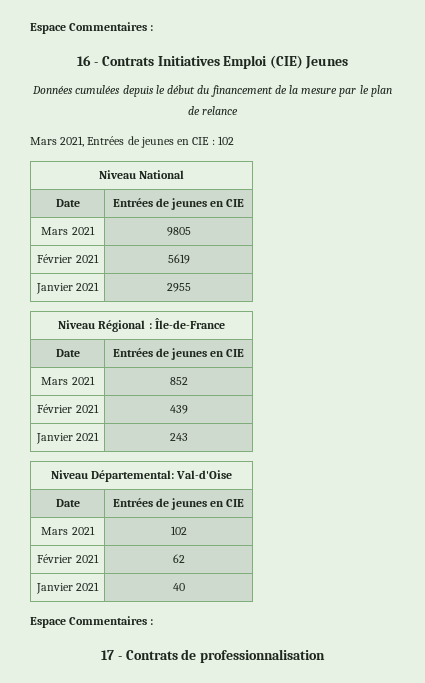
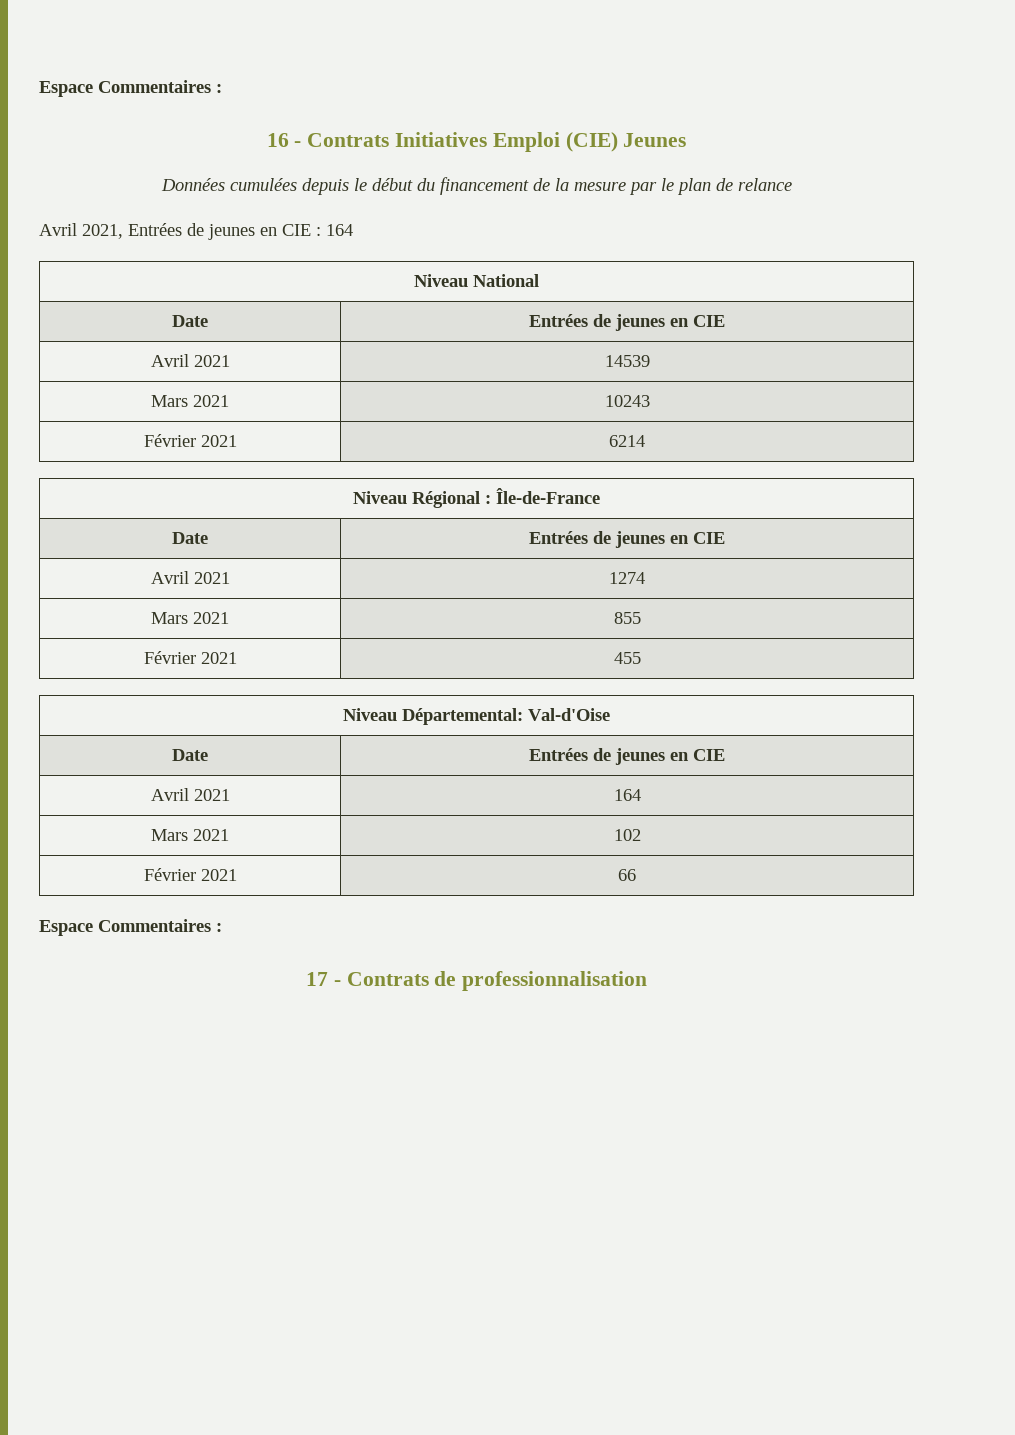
- Mars 2021, Entrées de jeunes en CIE : 102
+ Avril 2021, Entrées de jeunes en CIE : 164
- Mars 2021 | 9805
- Février 2021 | 5619
- Janvier 2021 | 2955
+ Avril 2021 | 14539
+ Mars 2021 | 10243
+ Février 2021 | 6214
- Mars 2021 | 852
- Février 2021 | 439
- Janvier 2021 | 243
+ Avril 2021 | 1274
+ Mars 2021 | 855
+ Février 2021 | 455
+ Avril 2021 | 164
- Février 2021 | 62
- Janvier 2021 | 40
+ Février 2021 | 66

